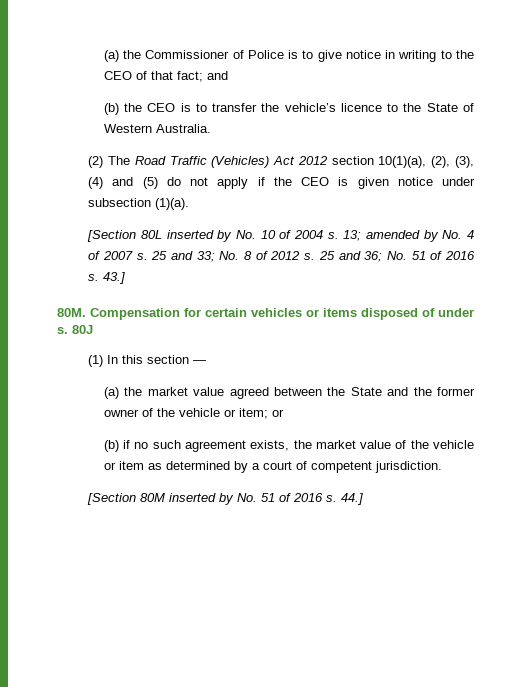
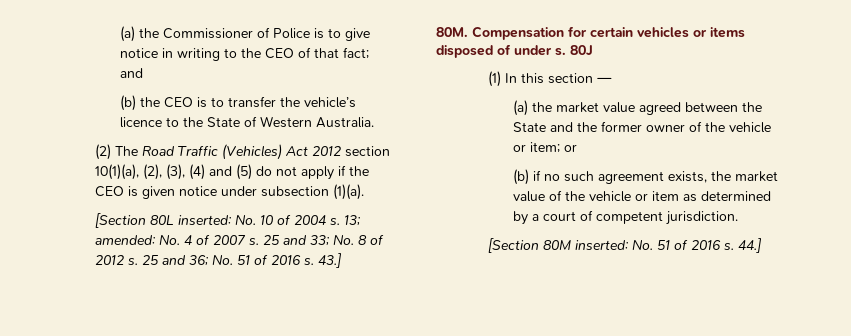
- [Section 80L inserted by No. 10 of 2004 s.
+ [Section 80L inserted: No. 10 of 2004 s.
- 13; amended by No. 4 of 2007 s.
+ 13; amended: No. 4 of 2007 s.
- [Section 80M inserted by No. 51 of 2016 s.
+ [Section 80M inserted: No. 51 of 2016 s.

